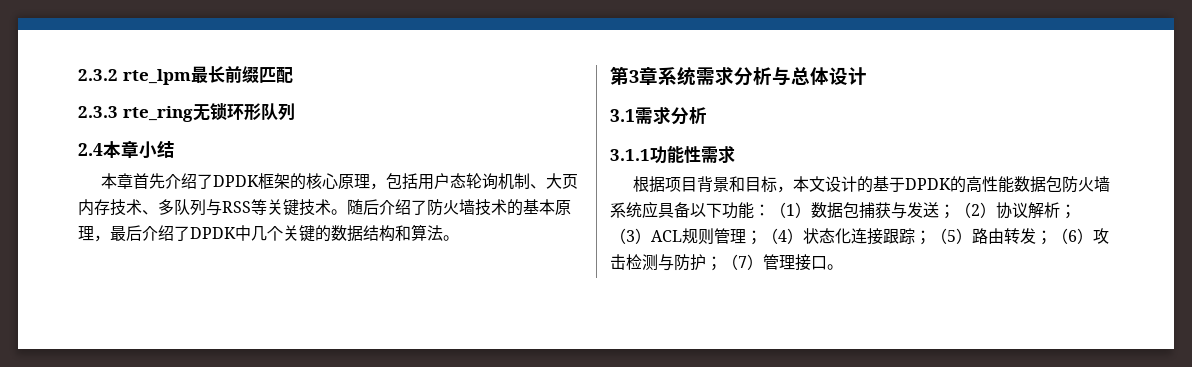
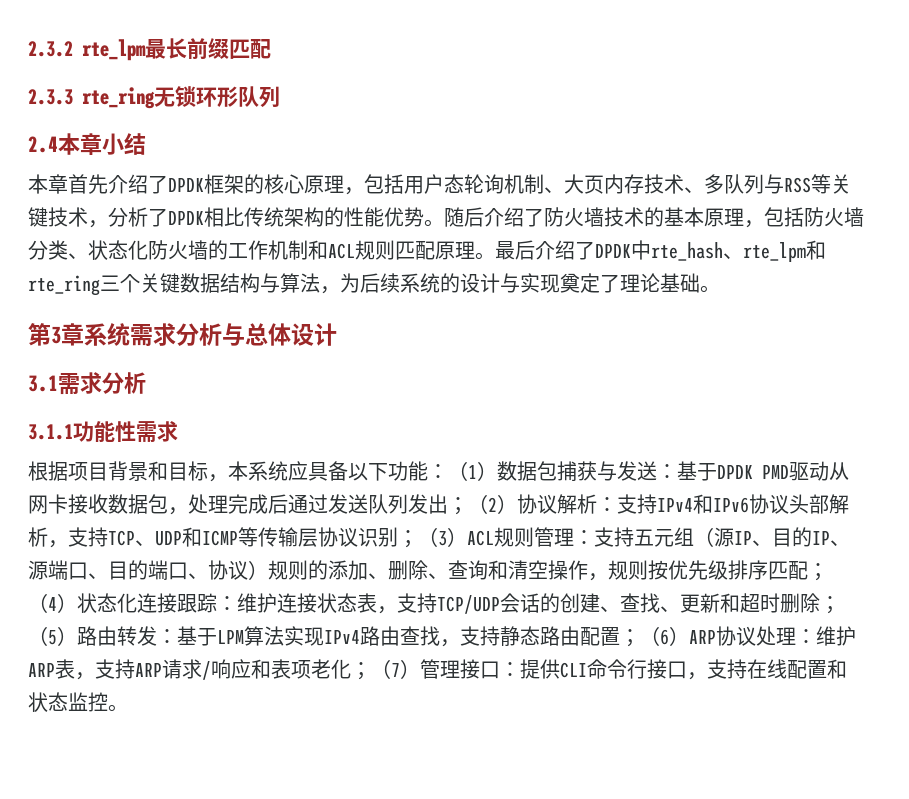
- 本章首先介绍了DPDK框架的核心原理，包括用户态轮询机制、大页内存技术、多队列与RSS等关键技术。
+ 本章首先介绍了DPDK框架的核心原理，包括用户态轮询机制、大页内存技术、多队列与RSS等关键技术，分析了DPDK相比传统架构的性能优势。
- 随后介绍了防火墙技术的基本原理，最后介绍了DPDK中几个关键的数据结构和算法。
+ 随后介绍了防火墙技术的基本原理，包括防火墙分类、状态化防火墙的工作机制和ACL规则匹配原理。最后介绍了DPDK中rte_hash、rte_lpm和rte_ring三个关键数据结构与算法，为后续系统的设计与实现奠定了理论基础。
- 根据项目背景和目标，本文设计的基于DPDK的高性能数据包防火墙系统应具备以下功能：（1）数据包捕获与发送；（2）协议解析；（3）ACL规则管理；（4）状态化连接跟踪；（5）路由转发；（6）攻击检测与防护；（7）管理接口。
+ 根据项目背景和目标，本系统应具备以下功能：（1）数据包捕获与发送：基于DPDK PMD驱动从网卡接收数据包，处理完成后通过发送队列发出；（2）协议解析：支持IPv4和IPv6协议头部解析，支持TCP、UDP和ICMP等传输层协议识别；（3）ACL规则管理：支持五元组（源IP、目的IP、源端口、目的端口、协议）规则的添加、删除、查询和清空操作，规则按优先级排序匹配；（4）状态化连接跟踪：维护连接状态表，支持TCP/UDP会话的创建、查找、更新和超时删除；（5）路由转发：基于LPM算法实现IPv4路由查找，支持静态路由配置；（6）ARP协议处理：维护ARP表，支持ARP请求/响应和表项老化；（7）管理接口：提供CLI命令行接口，支持在线配置和状态监控。

